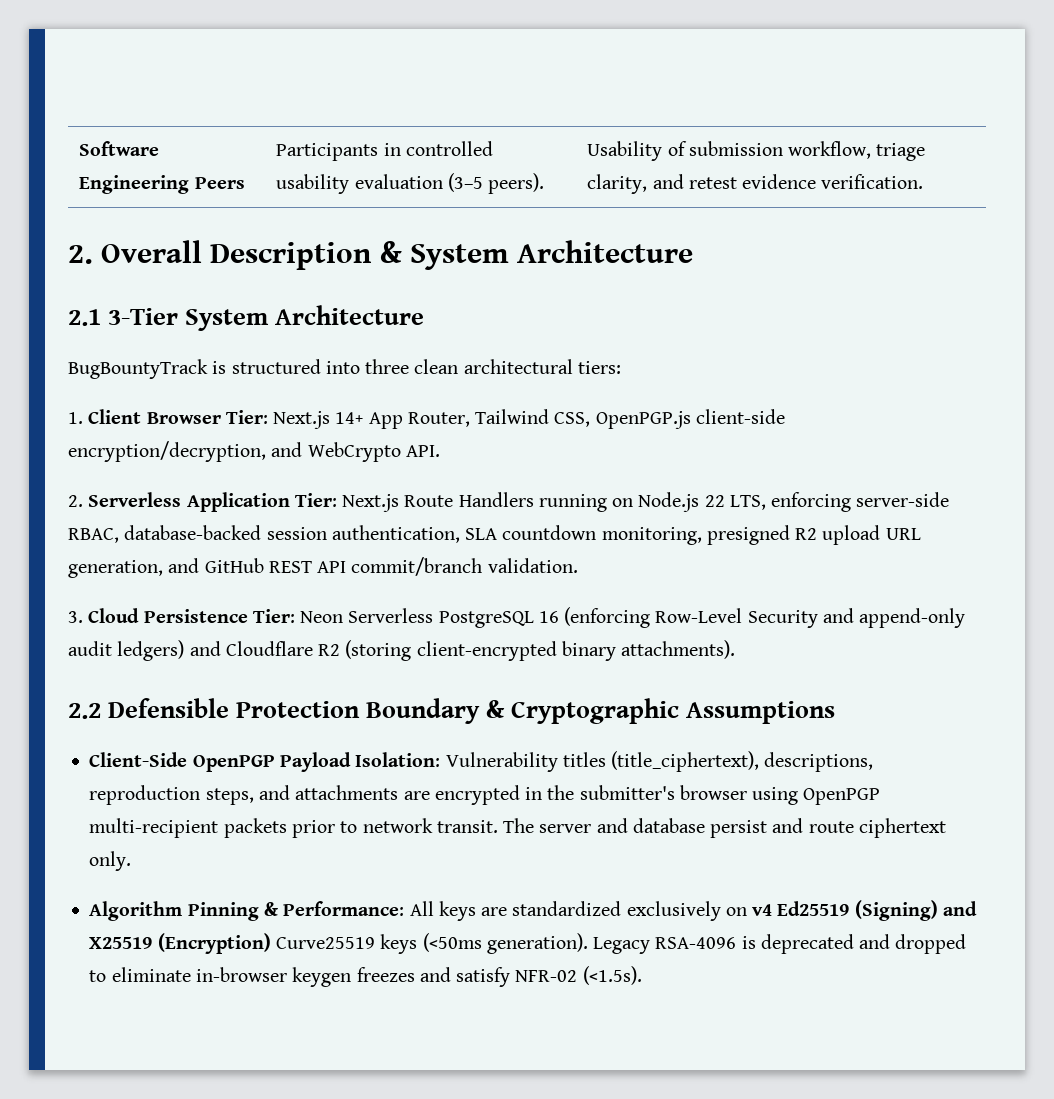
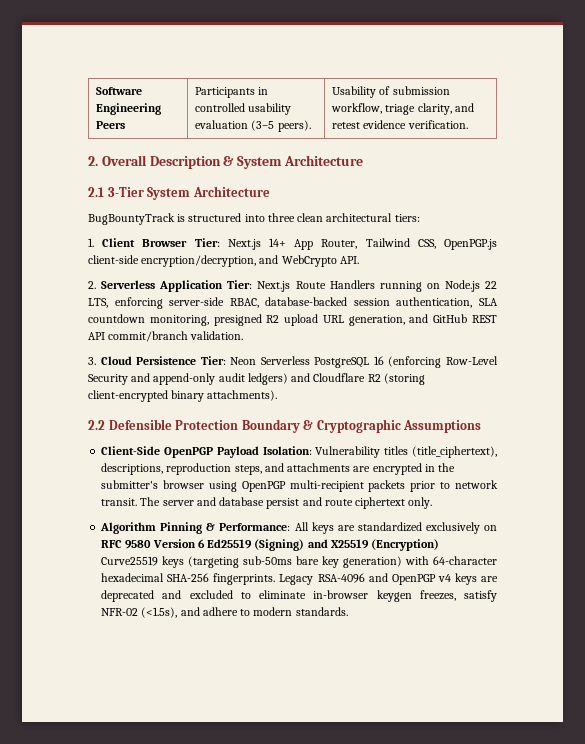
- Algorithm Pinning & Performance: All keys are standardized exclusively on v4 Ed25519 (Signing) and X25519 (Encryption) Curve25519 keys (<50ms generation). Legacy RSA-4096 is deprecated and dropped to eliminate in-browser keygen freezes and satisfy NFR-02 (<1.5s).
+ Algorithm Pinning & Performance: All keys are standardized exclusively on RFC 9580 Version 6 Ed25519 (Signing) and X25519 (Encryption) Curve25519 keys (targeting sub-50ms bare key generation) with 64-character hexadecimal SHA-256 fingerprints. Legacy RSA-4096 and OpenPGP v4 keys are deprecated and excluded to eliminate in-browser keygen freezes, satisfy NFR-02 (<1.5s), and adhere to modern standards.

